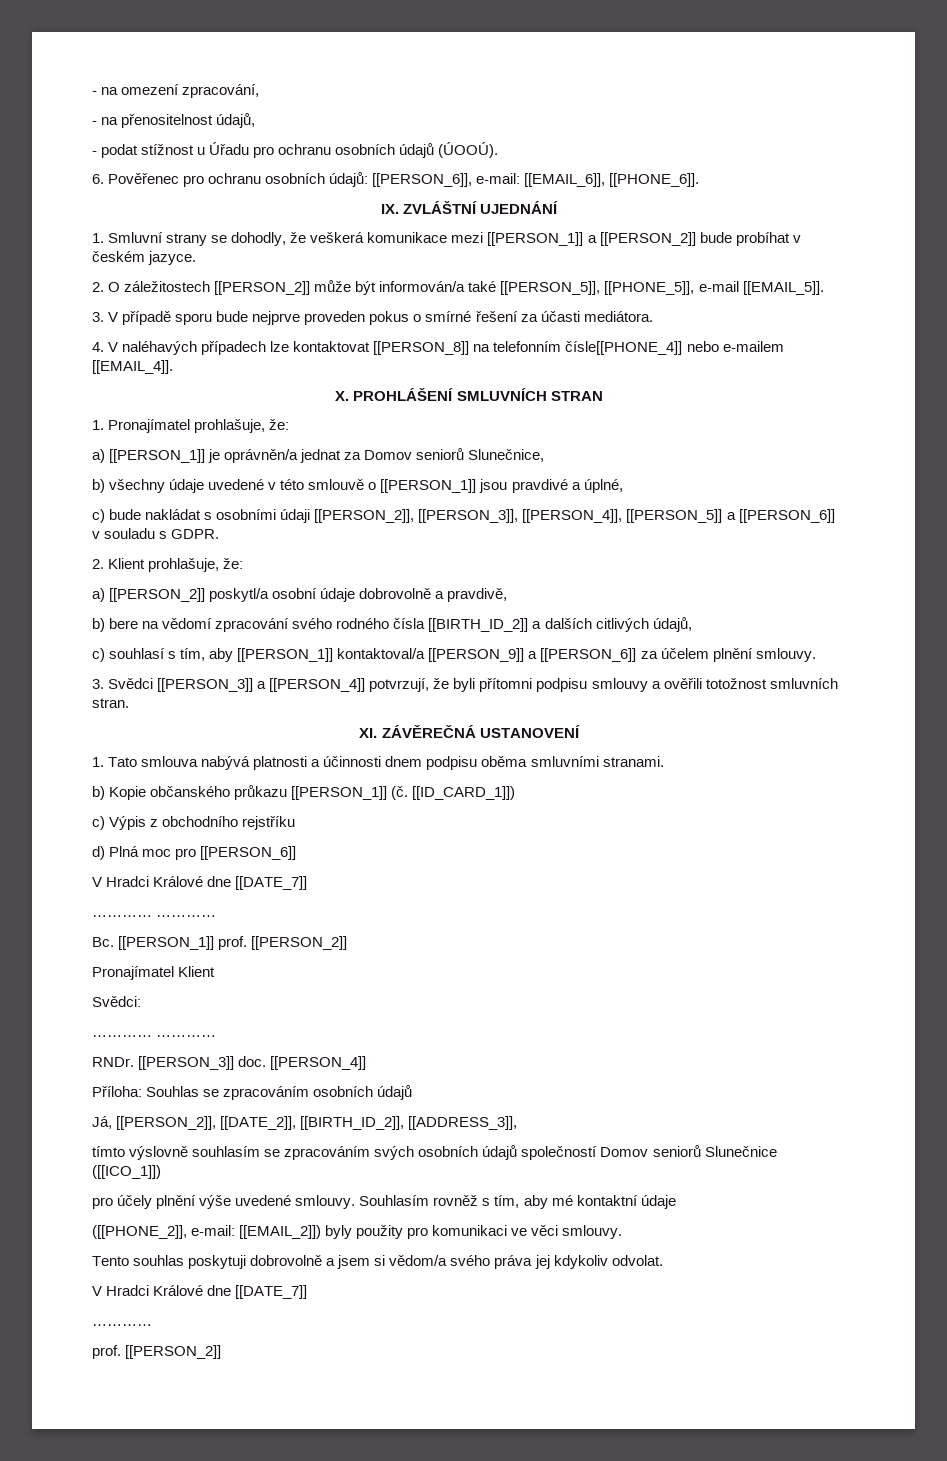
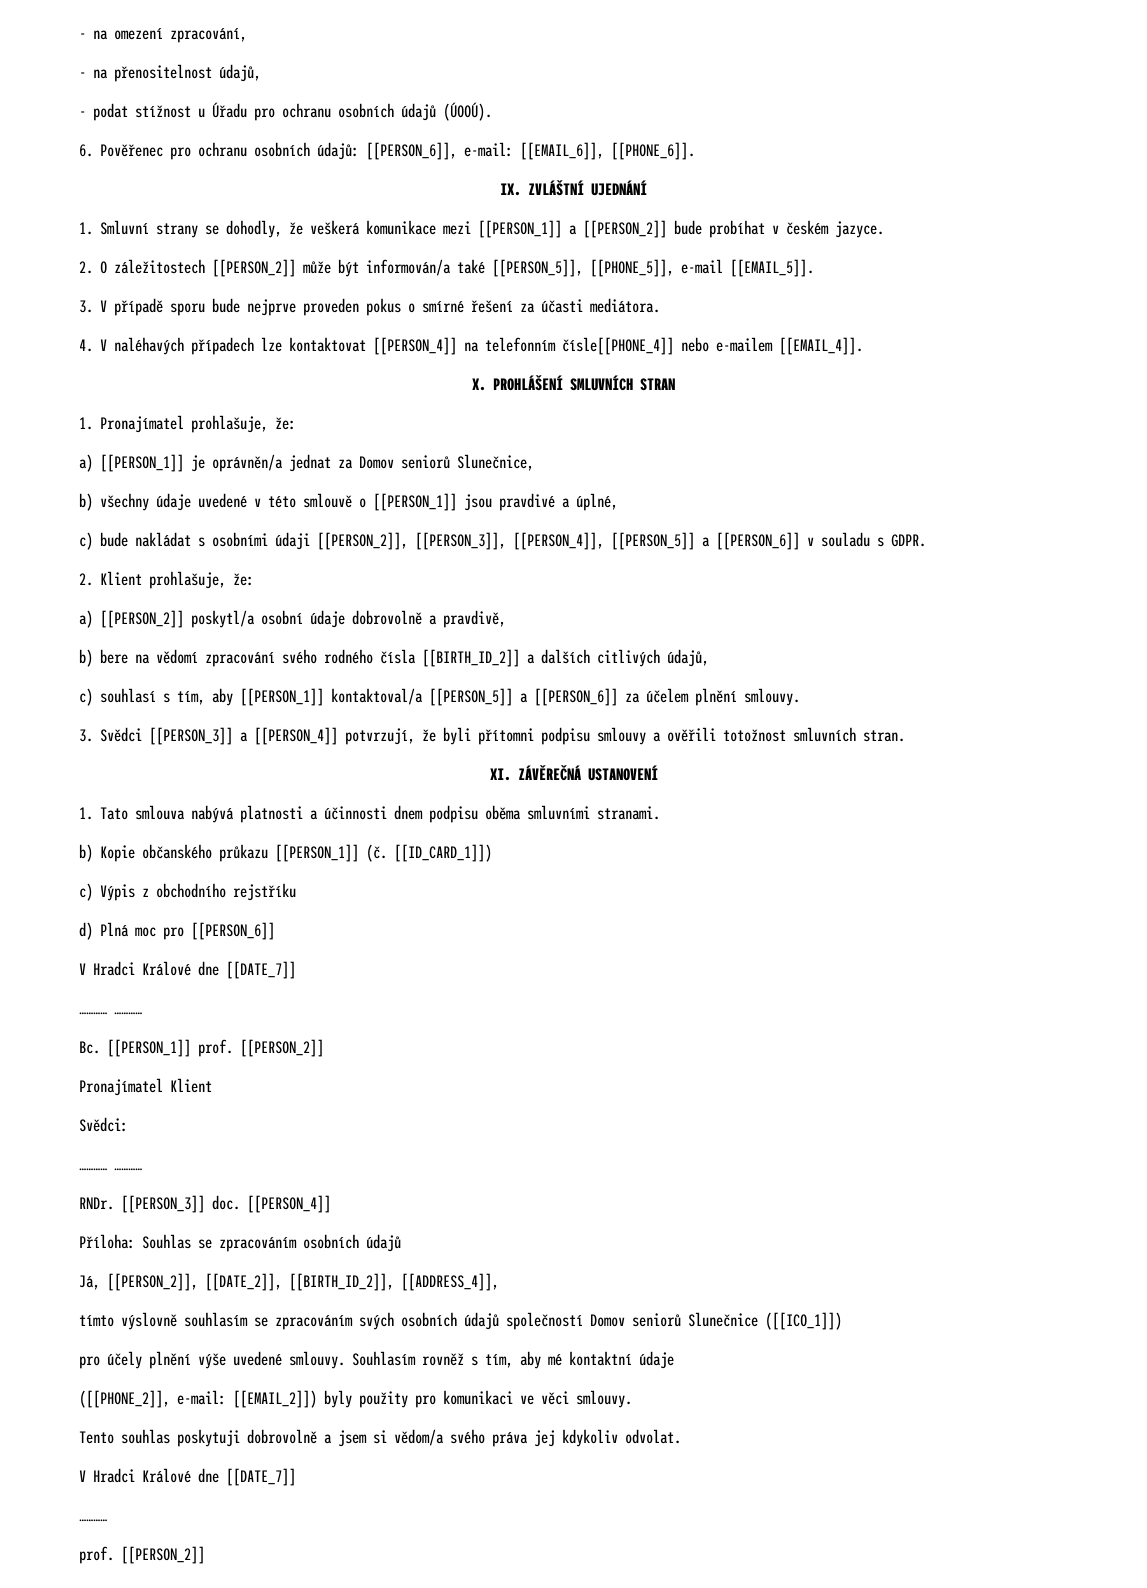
- 4. V naléhavých případech lze kontaktovat [[PERSON_8]] na telefonním čísle[[PHONE_4]] nebo e-mailem [[EMAIL_4]].
+ 4. V naléhavých případech lze kontaktovat [[PERSON_4]] na telefonním čísle[[PHONE_4]] nebo e-mailem [[EMAIL_4]].
- c) souhlasí s tím, aby [[PERSON_1]] kontaktoval/a [[PERSON_9]] a [[PERSON_6]] za účelem plnění smlouvy.
+ c) souhlasí s tím, aby [[PERSON_1]] kontaktoval/a [[PERSON_5]] a [[PERSON_6]] za účelem plnění smlouvy.
- Já, [[PERSON_2]], [[DATE_2]], [[BIRTH_ID_2]], [[ADDRESS_3]],
+ Já, [[PERSON_2]], [[DATE_2]], [[BIRTH_ID_2]], [[ADDRESS_4]],

